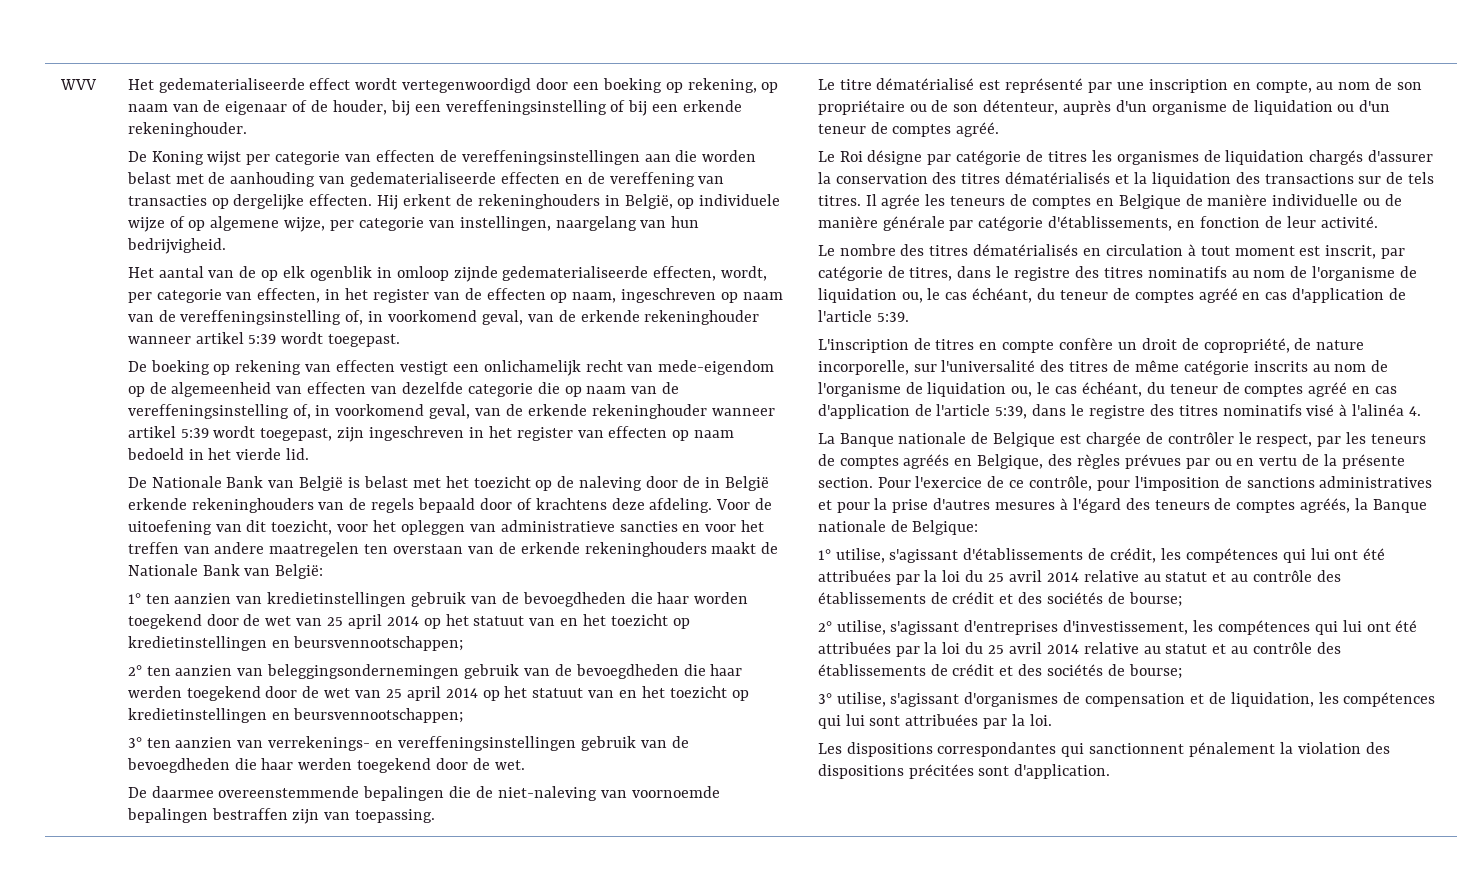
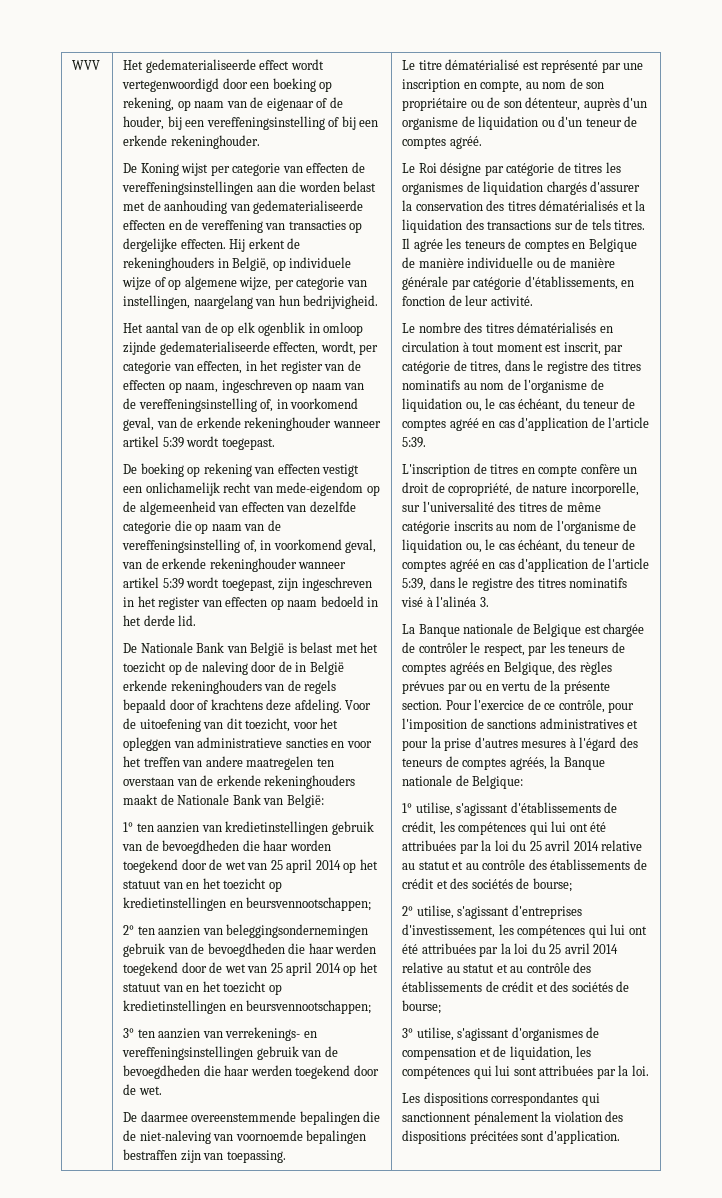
- De boeking op rekening van effecten vestigt een onlichamelijk recht van mede-eigendom op de algemeenheid van effecten van dezelfde categorie die op naam van de vereffeningsinstelling of, in voorkomend geval, van de erkende rekeninghouder wanneer artikel 5:39 wordt toegepast, zijn ingeschreven in het register van effecten op naam bedoeld in het vierde lid.
+ De boeking op rekening van effecten vestigt een onlichamelijk recht van mede-eigendom op de algemeenheid van effecten van dezelfde categorie die op naam van de vereffeningsinstelling of, in voorkomend geval, van de erkende rekeninghouder wanneer artikel 5:39 wordt toegepast, zijn ingeschreven in het register van effecten op naam bedoeld in het derde lid.
- L'inscription de titres en compte confère un droit de copropriété, de nature incorporelle, sur l'universalité des titres de même catégorie inscrits au nom de l'organisme de liquidation ou, le cas échéant, du teneur de comptes agréé en cas d'application de l'article 5:39, dans le registre des titres nominatifs visé à l'alinéa 4.
+ L'inscription de titres en compte confère un droit de copropriété, de nature incorporelle, sur l'universalité des titres de même catégorie inscrits au nom de l'organisme de liquidation ou, le cas échéant, du teneur de comptes agréé en cas d'application de l'article 5:39, dans le registre des titres nominatifs visé à l'alinéa 3.

